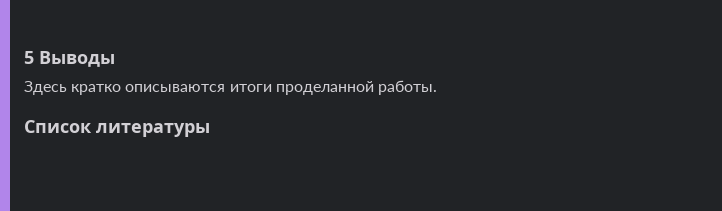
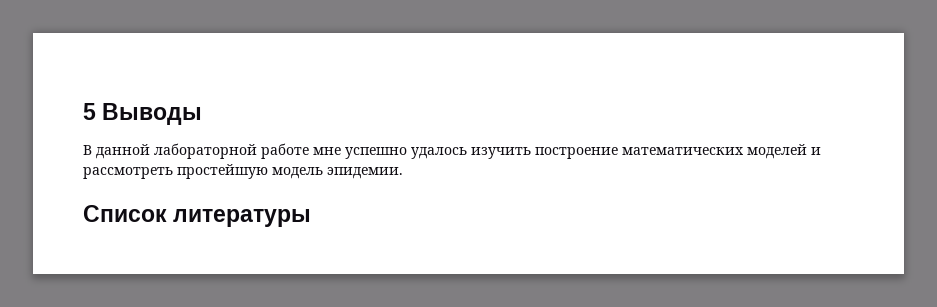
- Здесь кратко описываются итоги проделанной работы.
+ В данной лабораторной работе мне успешно удалось изучить построение математических моделей и рассмотреть простейшую модель эпидемии.

